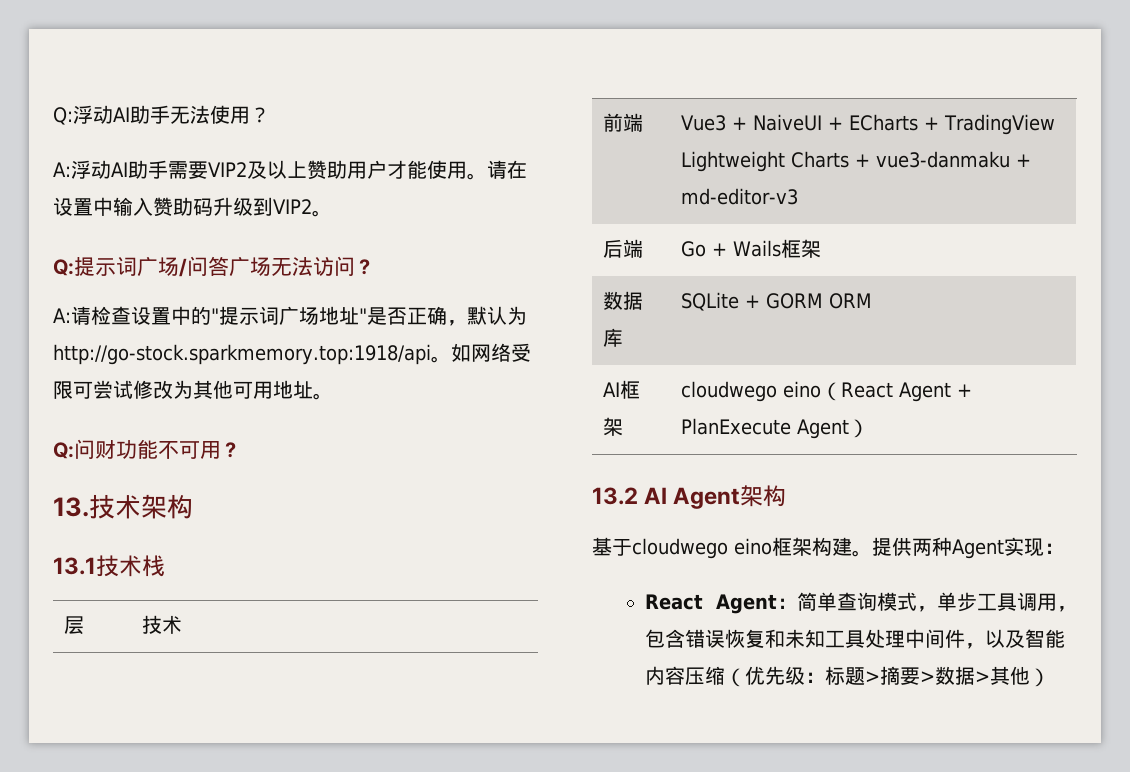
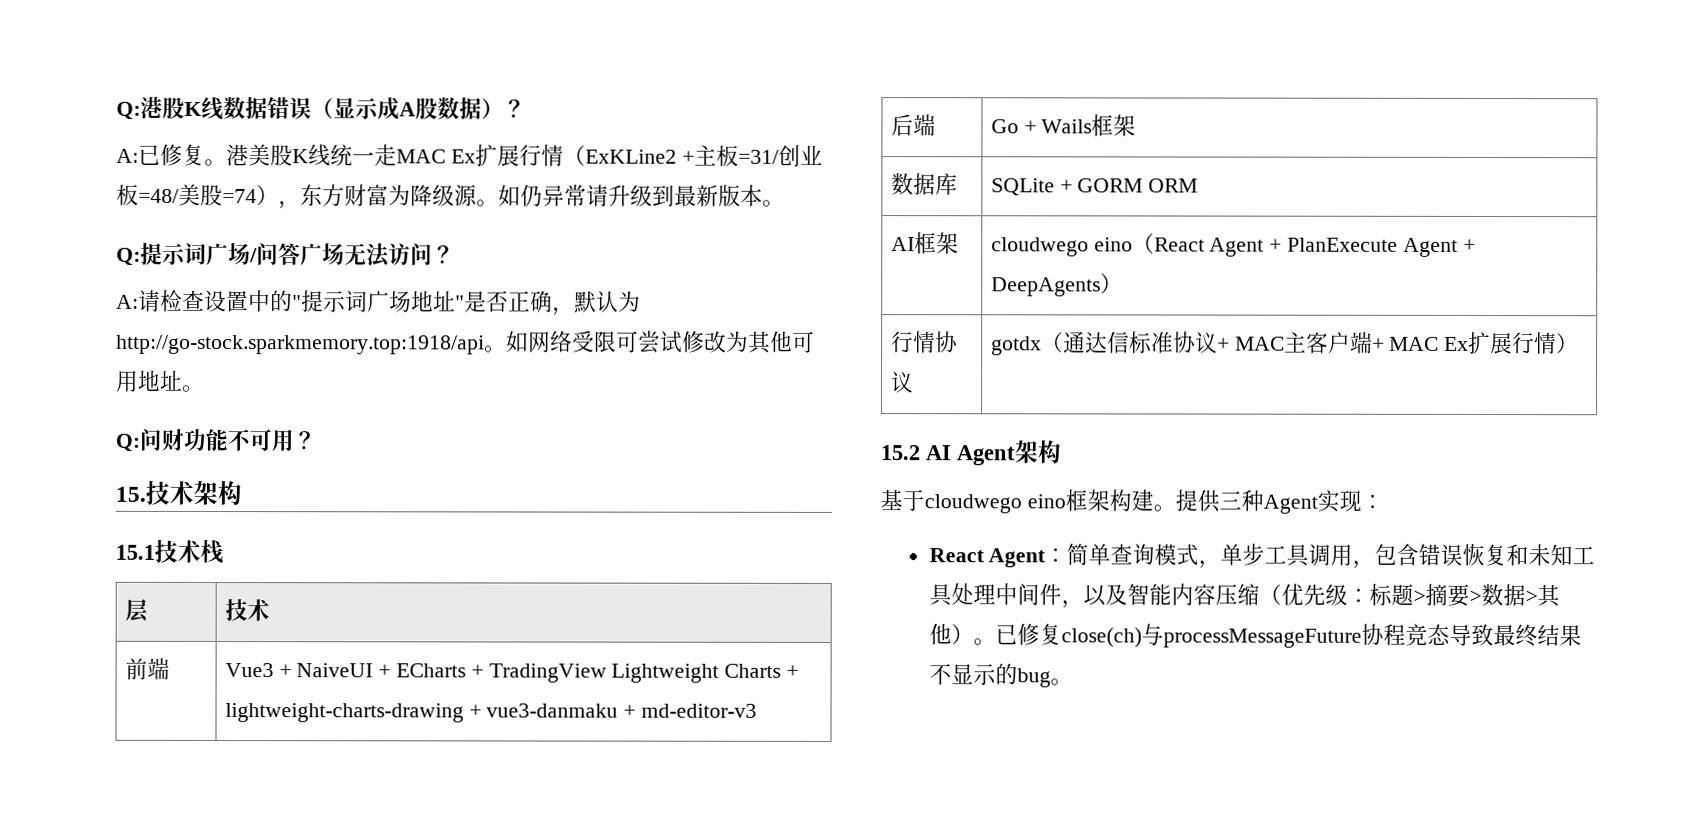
- Q:浮动AI助手无法使用？
- A:浮动AI助手需要VIP2及以上赞助用户才能使用。请在设置中输入赞助码升级到VIP2。
+ Q:港股K线数据错误（显示成A股数据）？
+ A:已修复。港美股K线统一走MAC Ex扩展行情（ExKLine2 +主板=31/创业板=48/美股=74），东方财富为降级源。如仍异常请升级到最新版本。
- 13.技术架构
+ 15.技术架构
- 13.1技术栈
+ 15.1技术栈
- 前端 | Vue3 + NaiveUI + ECharts + TradingView Lightweight Charts + vue3-danmaku + md-editor-v3
+ 前端 | Vue3 + NaiveUI + ECharts + TradingView Lightweight Charts + lightweight-charts-drawing + vue3-danmaku + md-editor-v3
- AI框架 | cloudwego eino（React Agent + PlanExecute Agent）
- 13.2 AI Agent架构
+ AI框架 | cloudwego eino（React Agent + PlanExecute Agent + DeepAgents）
+ 行情协议 | gotdx（通达信标准协议+ MAC主客户端+ MAC Ex扩展行情）
+ 15.2 AI Agent架构
- 提供两种Agent实现：
+ 提供三种Agent实现：
- React Agent：简单查询模式，单步工具调用，包含错误恢复和未知工具处理中间件，以及智能内容压缩（优先级：标题>摘要>数据>其他）
+ React Agent：简单查询模式，单步工具调用，包含错误恢复和未知工具处理中间件，以及智能内容压缩（优先级：标题>摘要>数据>其他）。已修复close(ch)与processMessageFuture协程竞态导致最终结果不显示的bug。

